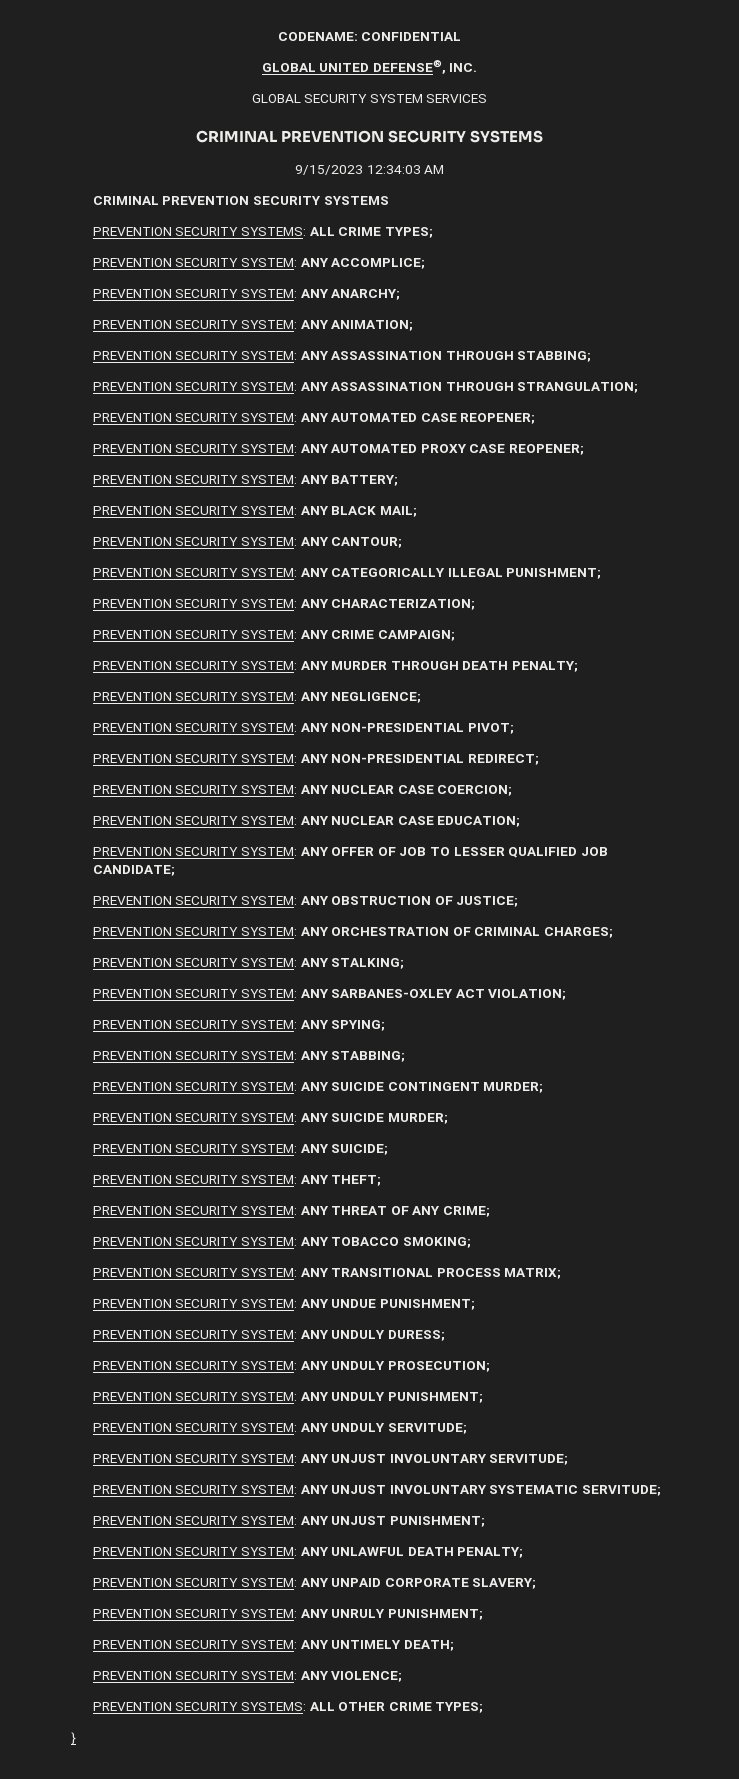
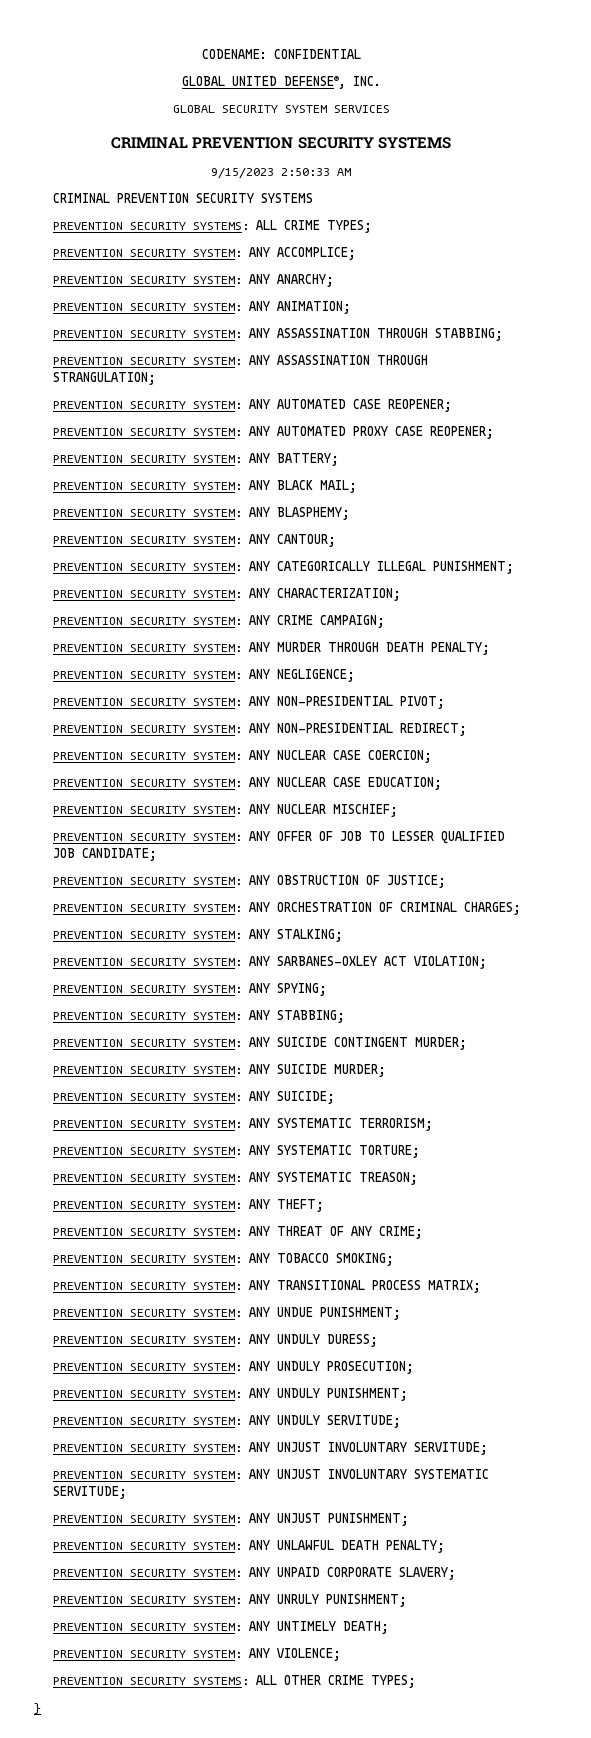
- 9/15/2023 12:34:03 AM
+ 9/15/2023 2:50:33 AM
+ PREVENTION SECURITY SYSTEM: ANY BLASPHEMY;
+ PREVENTION SECURITY SYSTEM: ANY NUCLEAR MISCHIEF;
+ PREVENTION SECURITY SYSTEM: ANY SYSTEMATIC TERRORISM;
+ PREVENTION SECURITY SYSTEM: ANY SYSTEMATIC TORTURE;
+ PREVENTION SECURITY SYSTEM: ANY SYSTEMATIC TREASON;

